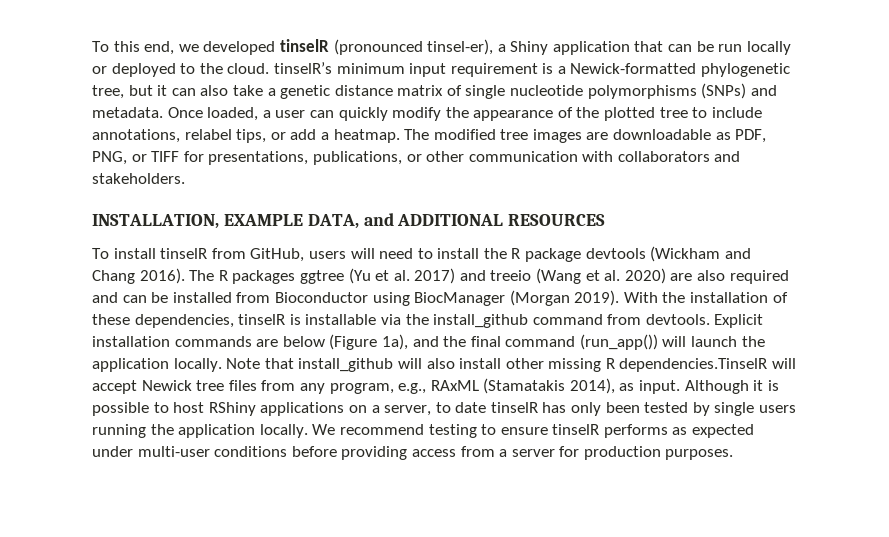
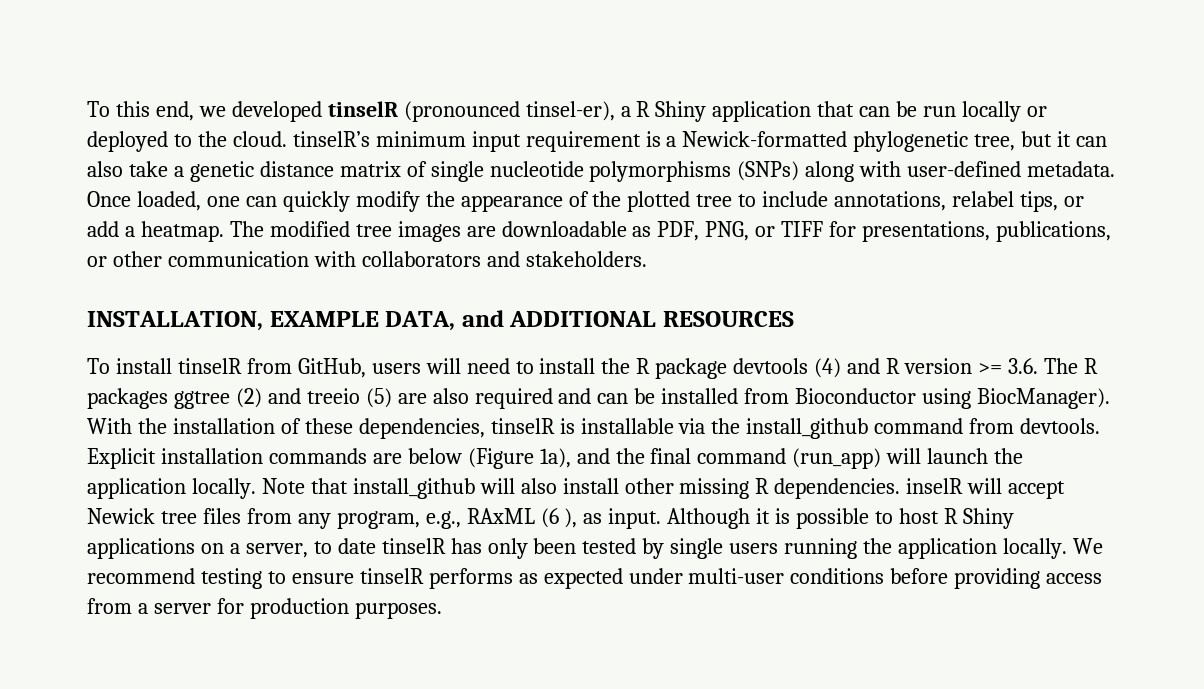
- To this end, we developed tinselR (pronounced tinsel-er), a Shiny application that can be run locally or deployed to the cloud. tinselR’s minimum input requirement is a Newick-formatted phylogenetic tree, but it can also take a genetic distance matrix of single nucleotide polymorphisms (SNPs) and metadata.
+ To this end, we developed tinselR (pronounced tinsel-er), a R Shiny application that can be run locally or deployed to the cloud. tinselR’s minimum input requirement is a Newick-formatted phylogenetic tree, but it can also take a genetic distance matrix of single nucleotide polymorphisms (SNPs) along with user-defined metadata.
- Once loaded, a user can quickly modify the appearance of the plotted tree to include annotations, relabel tips, or add a heatmap.
+ Once loaded, one can quickly modify the appearance of the plotted tree to include annotations, relabel tips, or add a heatmap.
- To install tinselR from GitHub, users will need to install the R package devtools (Wickham and Chang 2016). The R packages ggtree (Yu et al. 2017) and treeio (Wang et al. 2020) are also required and can be installed from Bioconductor using BiocManager (Morgan 2019).
+ To install tinselR from GitHub, users will need to install the R package devtools (4) and R version >= 3.6. The R packages ggtree (2) and treeio (5) are also required and can be installed from Bioconductor using BiocManager).
- Explicit installation commands are below (Figure 1a), and the final command (run_app()) will launch the application locally.
+ Explicit installation commands are below (Figure 1a), and the final command (run_app) will launch the application locally.
- Note that install_github will also install other missing R dependencies.TinselR will accept Newick tree files from any program, e.g., RAxML (Stamatakis 2014), as input.
+ Note that install_github will also install other missing R dependencies. inselR will accept Newick tree files from any program, e.g., RAxML (6 ), as input.
- Although it is possible to host RShiny applications on a server, to date tinselR has only been tested by single users running the application locally.
+ Although it is possible to host R Shiny applications on a server, to date tinselR has only been tested by single users running the application locally.

